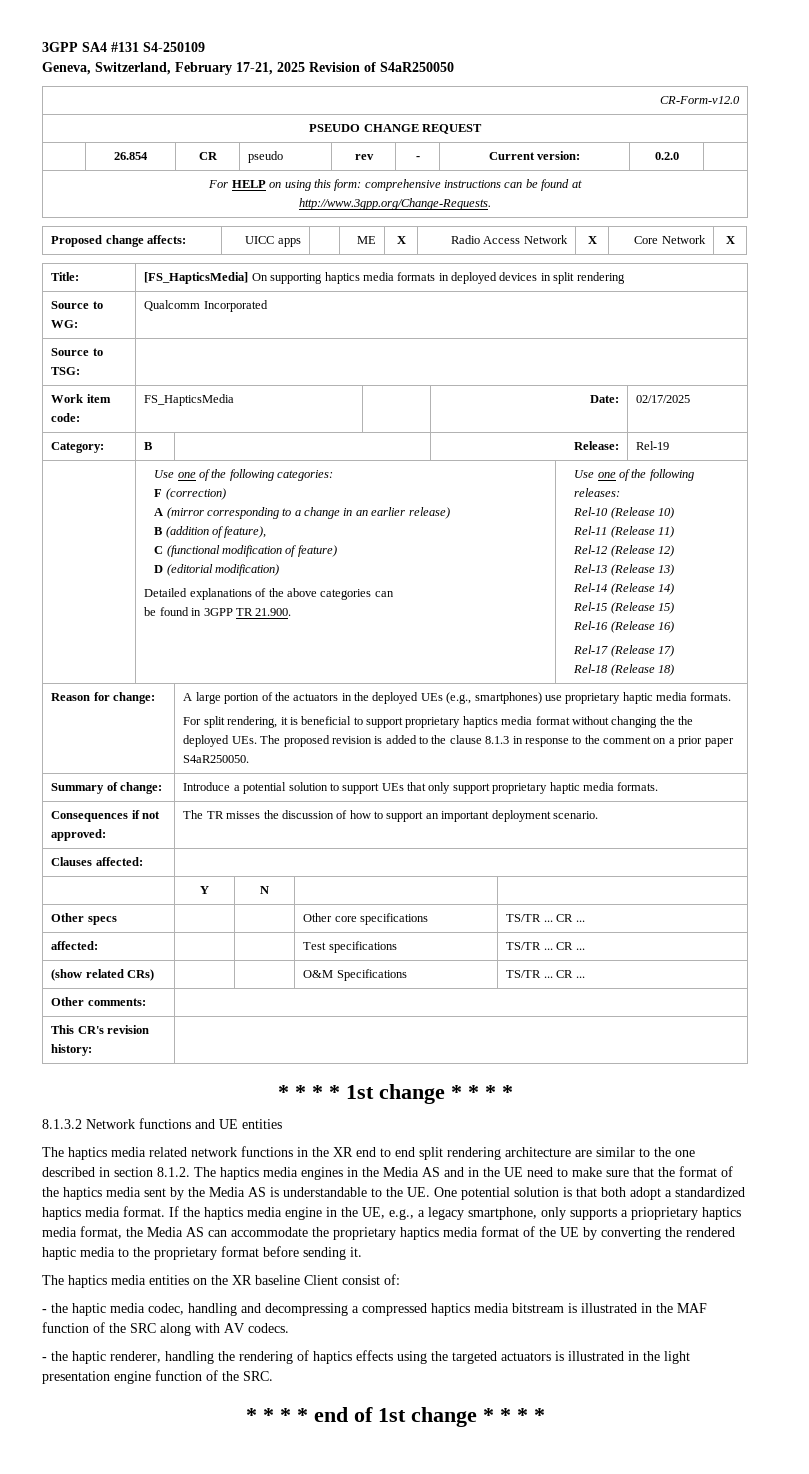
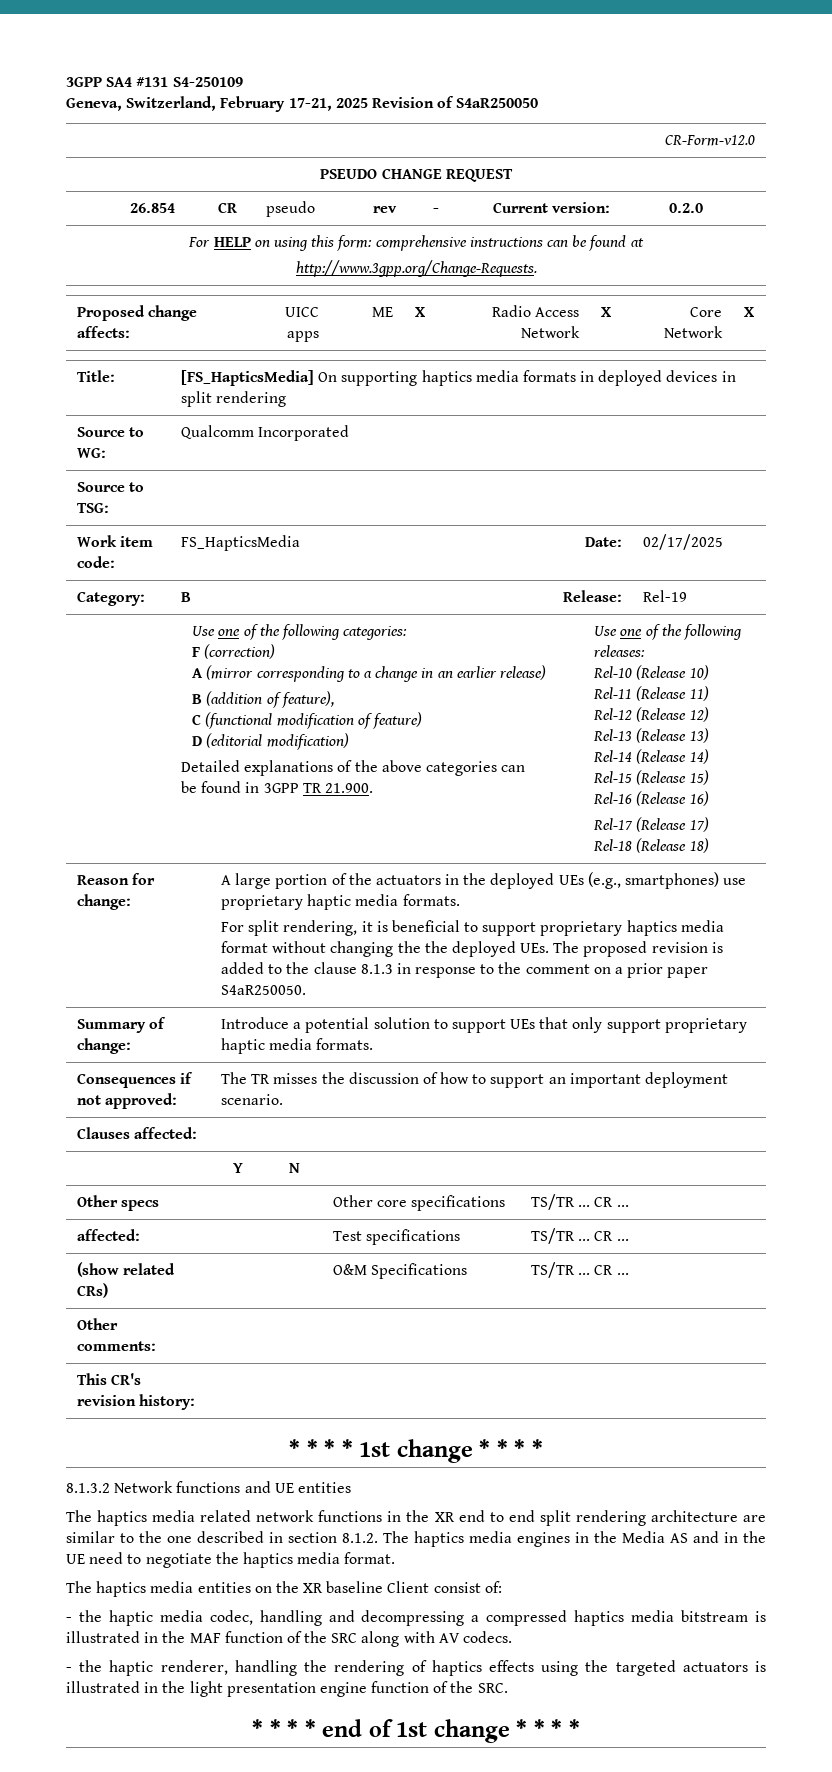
- The haptics media related network functions in the XR end to end split rendering architecture are similar to the one described in section 8.1.2. The haptics media engines in the Media AS and in the UE need to make sure that the format of the haptics media sent by the Media AS is understandable to the UE. One potential solution is that both adopt a standardized haptics media format. If the haptics media engine in the UE, e.g., a legacy smartphone, only supports a prioprietary haptics media format, the Media AS can accommodate the proprietary haptics media format of the UE by converting the rendered haptic media to the proprietary format before sending it.
+ The haptics media related network functions in the XR end to end split rendering architecture are similar to the one described in section 8.1.2. The haptics media engines in the Media AS and in the UE need to negotiate the haptics media format.

